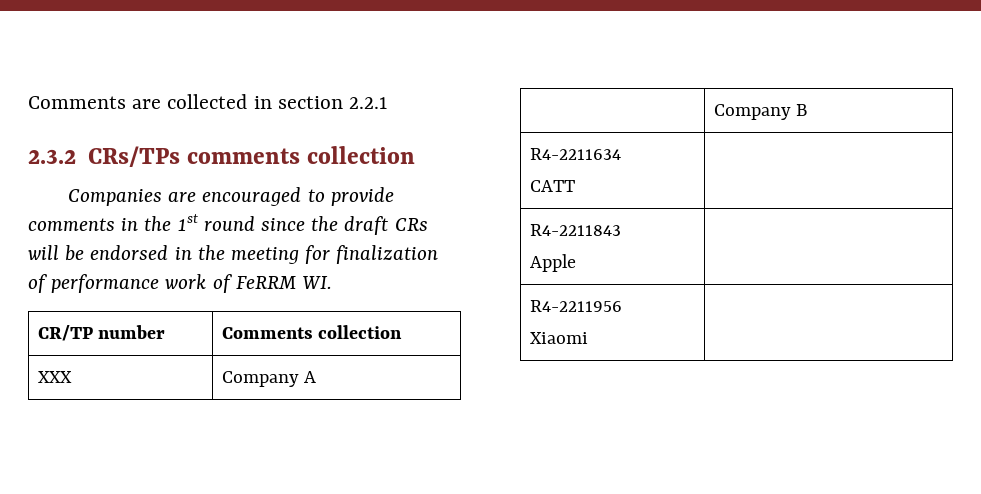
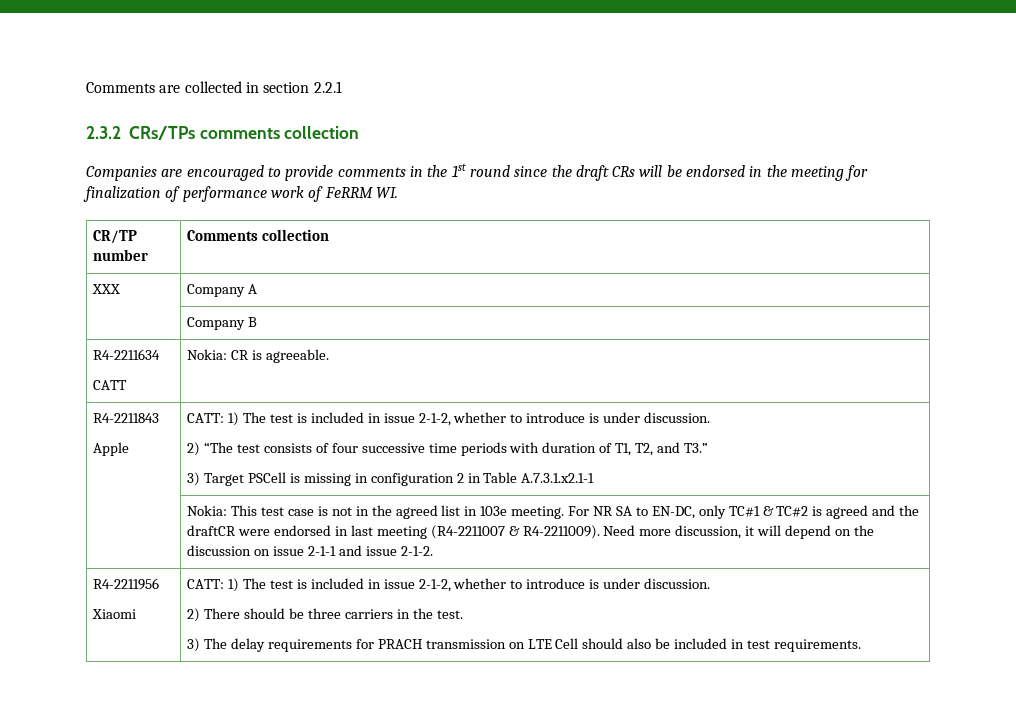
  R4-2211634
- CATT |
+ CATT | Nokia: CR is agreeable.
  R4-2211843
- Apple |
+ Apple | CATT: 1) The test is included in issue 2-1-2, whether to introduce is under discussion.
+ 2) “The test consists of four successive time periods with duration of T1, T2, and T3.”
+ 3) Target PSCell is missing in configuration 2 in Table A.7.3.1.x2.1-1
+ | Nokia: This test case is not in the agreed list in 103e meeting. For NR SA to EN-DC, only TC#1 & TC#2 is agreed and the draftCR were endorsed in last meeting (R4-2211007 & R4-2211009). Need more discussion, it will depend on the discussion on issue 2-1-1 and issue 2-1-2.
  R4-2211956
- Xiaomi |
+ Xiaomi | CATT: 1) The test is included in issue 2-1-2, whether to introduce is under discussion.
+ 2) There should be three carriers in the test.
+ 3) The delay requirements for PRACH transmission on LTE Cell should also be included in test requirements.

